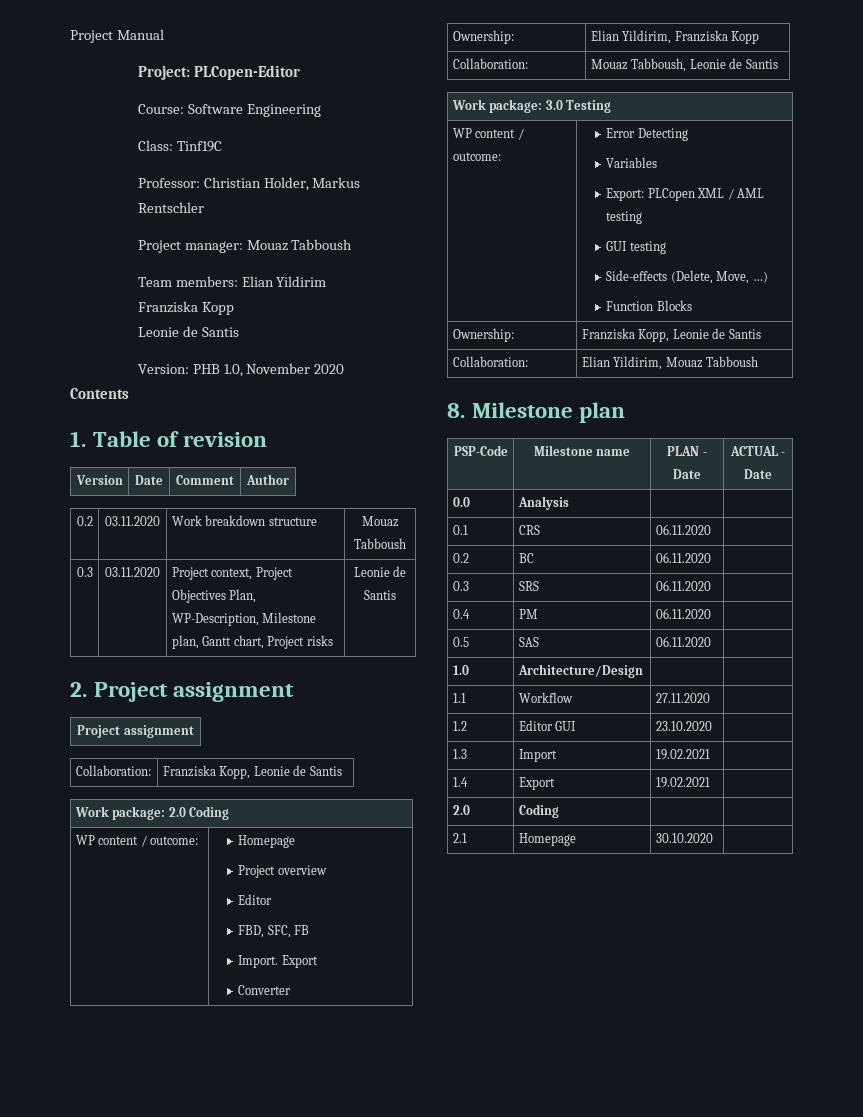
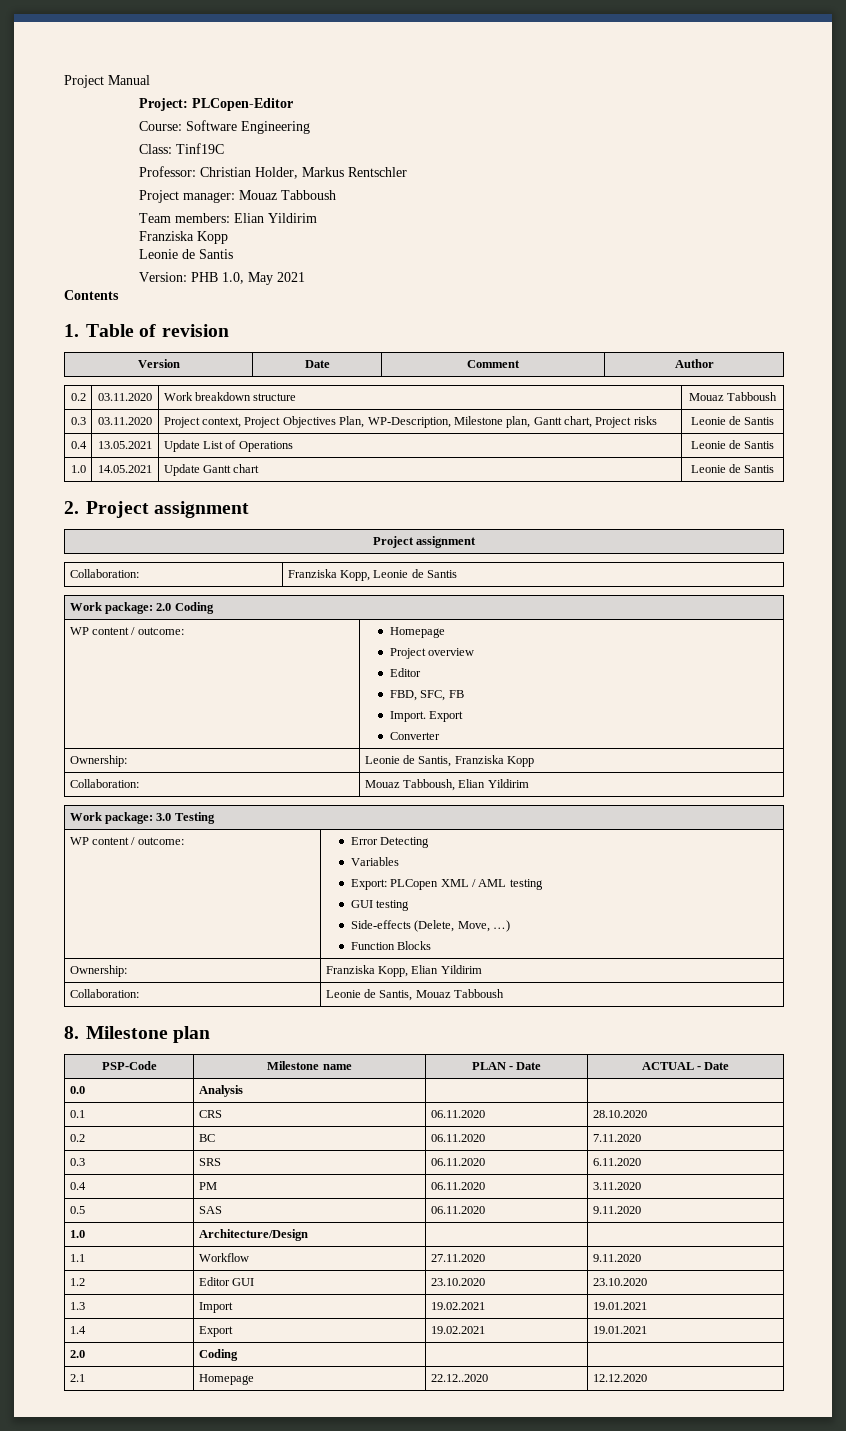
- Version: PHB 1.0, November 2020
+ Version: PHB 1.0, May 2021
+ 0.4 | 13.05.2021 | Update List of Operations | Leonie de Santis
+ 1.0 | 14.05.2021 | Update Gantt chart | Leonie de Santis
- Ownership: | Elian Yildirim, Franziska Kopp
+ Ownership: | Leonie de Santis, Franziska Kopp
- Collaboration: | Mouaz Tabboush, Leonie de Santis
+ Collaboration: | Mouaz Tabboush, Elian Yildirim
- Ownership: | Franziska Kopp, Leonie de Santis
- Collaboration: | Elian Yildirim, Mouaz Tabboush
+ Ownership: | Franziska Kopp, Elian Yildirim
+ Collaboration: | Leonie de Santis, Mouaz Tabboush
- 0.1 | CRS | 06.11.2020 |
+ 0.1 | CRS | 06.11.2020 | 28.10.2020
- 0.2 | BC | 06.11.2020 |
+ 0.2 | BC | 06.11.2020 | 7.11.2020
- 0.3 | SRS | 06.11.2020 |
+ 0.3 | SRS | 06.11.2020 | 6.11.2020
- 0.4 | PM | 06.11.2020 |
+ 0.4 | PM | 06.11.2020 | 3.11.2020
- 0.5 | SAS | 06.11.2020 |
+ 0.5 | SAS | 06.11.2020 | 9.11.2020
- 1.1 | Workflow | 27.11.2020 |
+ 1.1 | Workflow | 27.11.2020 | 9.11.2020
- 1.2 | Editor GUI | 23.10.2020 |
+ 1.2 | Editor GUI | 23.10.2020 | 23.10.2020
- 1.3 | Import | 19.02.2021 |
+ 1.3 | Import | 19.02.2021 | 19.01.2021
- 1.4 | Export | 19.02.2021 |
+ 1.4 | Export | 19.02.2021 | 19.01.2021
- 2.1 | Homepage | 30.10.2020 |
+ 2.1 | Homepage | 22.12..2020 | 12.12.2020

